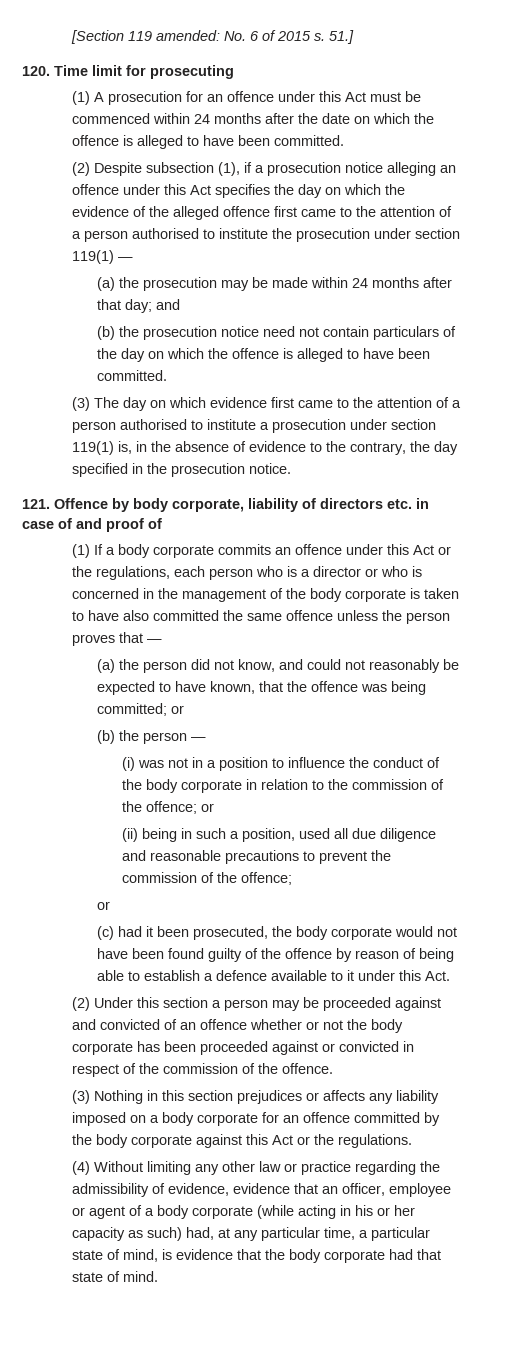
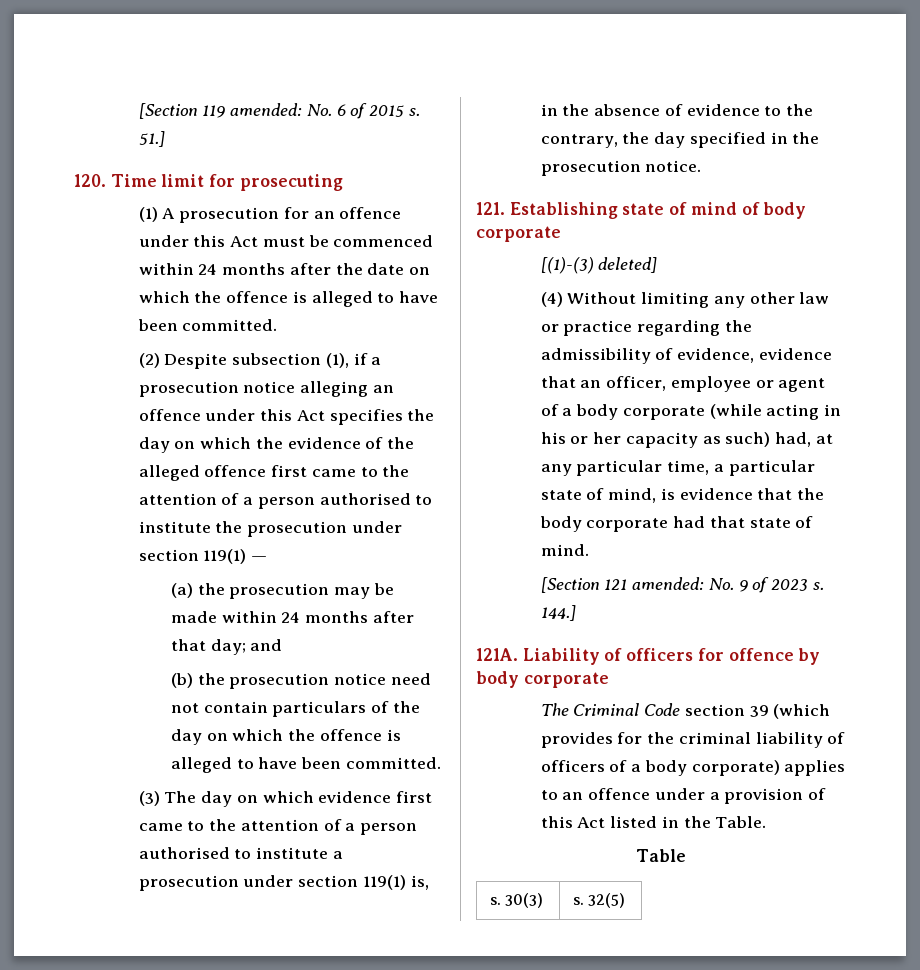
- 121. Offence by body corporate, liability of directors etc. in case of and proof of
- (1) If a body corporate commits an offence under this Act or the regulations, each person who is a director or who is concerned in the management of the body corporate is taken to have also committed the same offence unless the person proves that —
- (a) the person did not know, and could not reasonably be expected to have known, that the offence was being committed; or
- (b) the person —
- (i) was not in a position to influence the conduct of the body corporate in relation to the commission of the offence; or
- (ii) being in such a position, used all due diligence and reasonable precautions to prevent the commission of the offence;
- or
- (c) had it been prosecuted, the body corporate would not have been found guilty of the offence by reason of being able to establish a defence available to it under this Act.
- (2) Under this section a person may be proceeded against and convicted of an offence whether or not the body corporate has been proceeded against or convicted in respect of the commission of the offence.
- (3) Nothing in this section prejudices or affects any liability imposed on a body corporate for an offence committed by the body corporate against this Act or the regulations.
+ 121. Establishing state of mind of body corporate
+ [(1)-(3) deleted]
+ [Section 121 amended: No. 9 of 2023 s. 144.]
+ 121A. Liability of officers for offence by body corporate
+ The Criminal Code section 39 (which provides for the criminal liability of officers of a body corporate) applies to an offence under a provision of this Act listed in the Table.
+ Table
+ s. 30(3) | s. 32(5)

